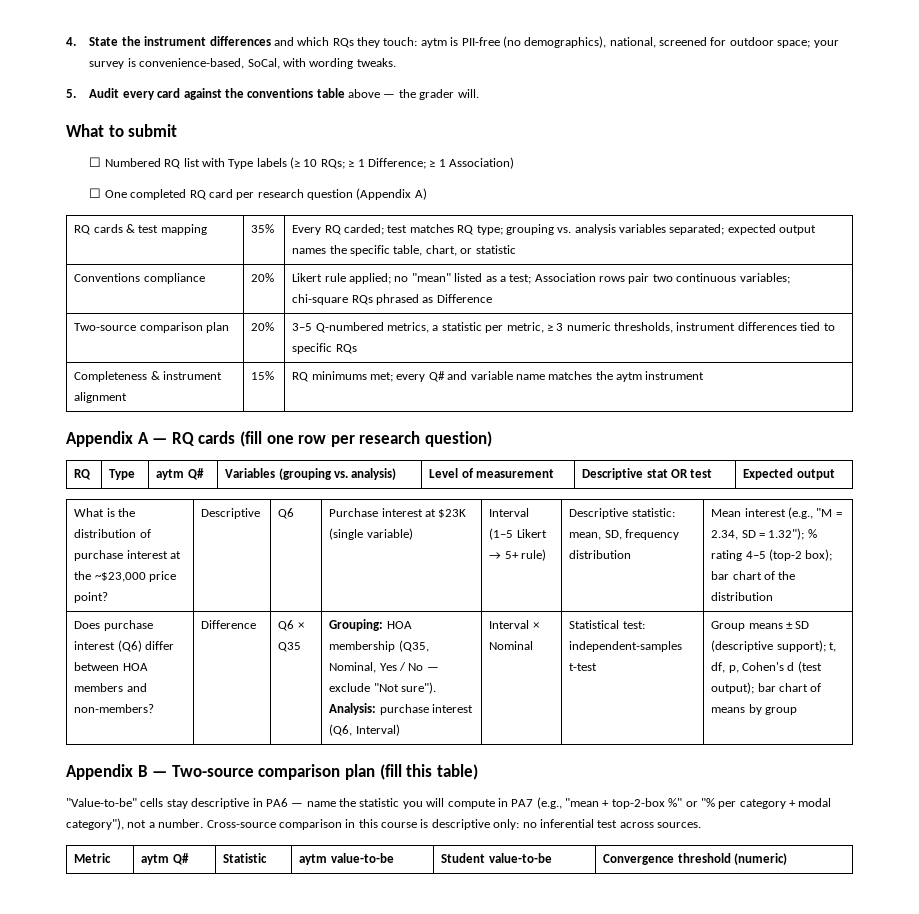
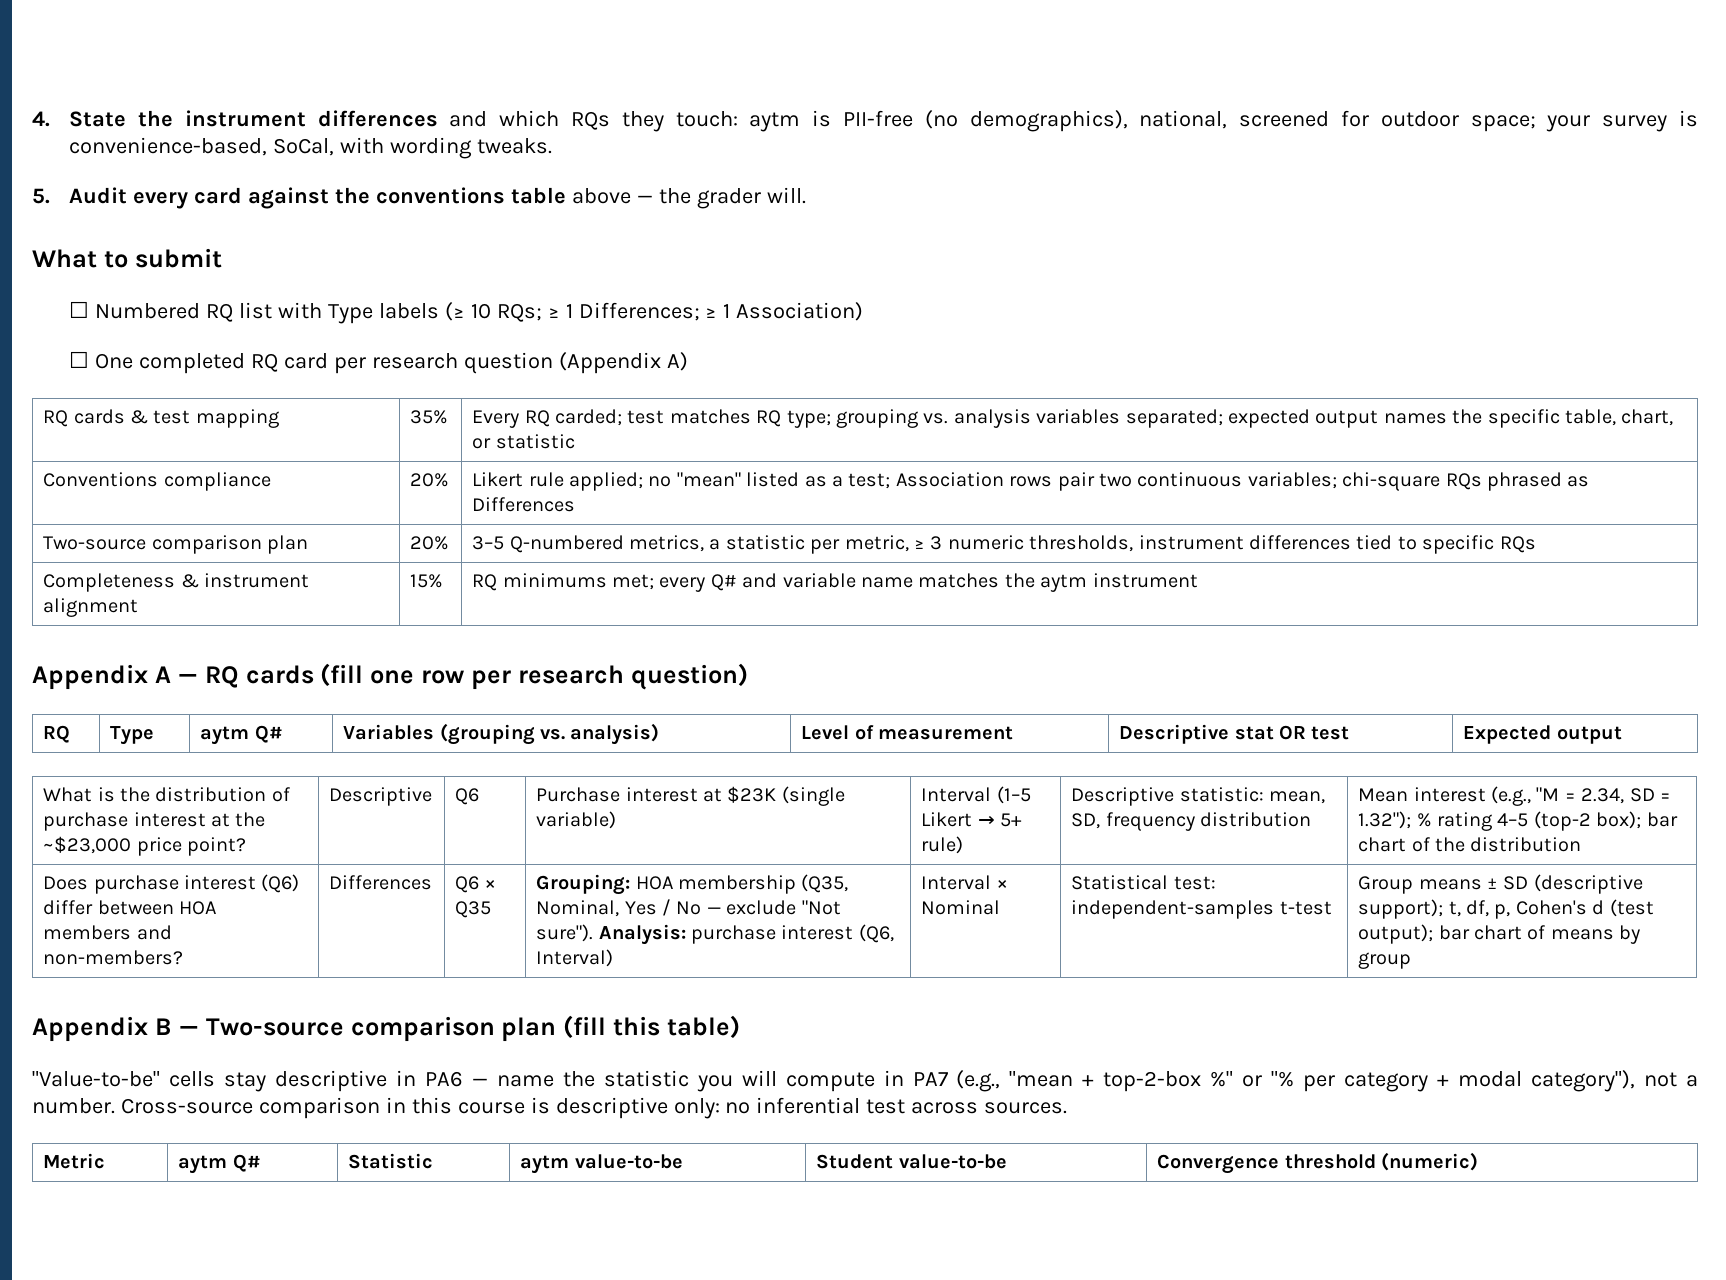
- ☐ Numbered RQ list with Type labels (≥ 10 RQs; ≥ 1 Difference; ≥ 1 Association)
+ ☐ Numbered RQ list with Type labels (≥ 10 RQs; ≥ 1 Differences; ≥ 1 Association)
- Conventions compliance | 20% | Likert rule applied; no "mean" listed as a test; Association rows pair two continuous variables; chi-square RQs phrased as Difference
+ Conventions compliance | 20% | Likert rule applied; no "mean" listed as a test; Association rows pair two continuous variables; chi-square RQs phrased as Differences
- Does purchase interest (Q6) differ between HOA members and non-members? | Difference
+ Does purchase interest (Q6) differ between HOA members and non-members? | Differences

